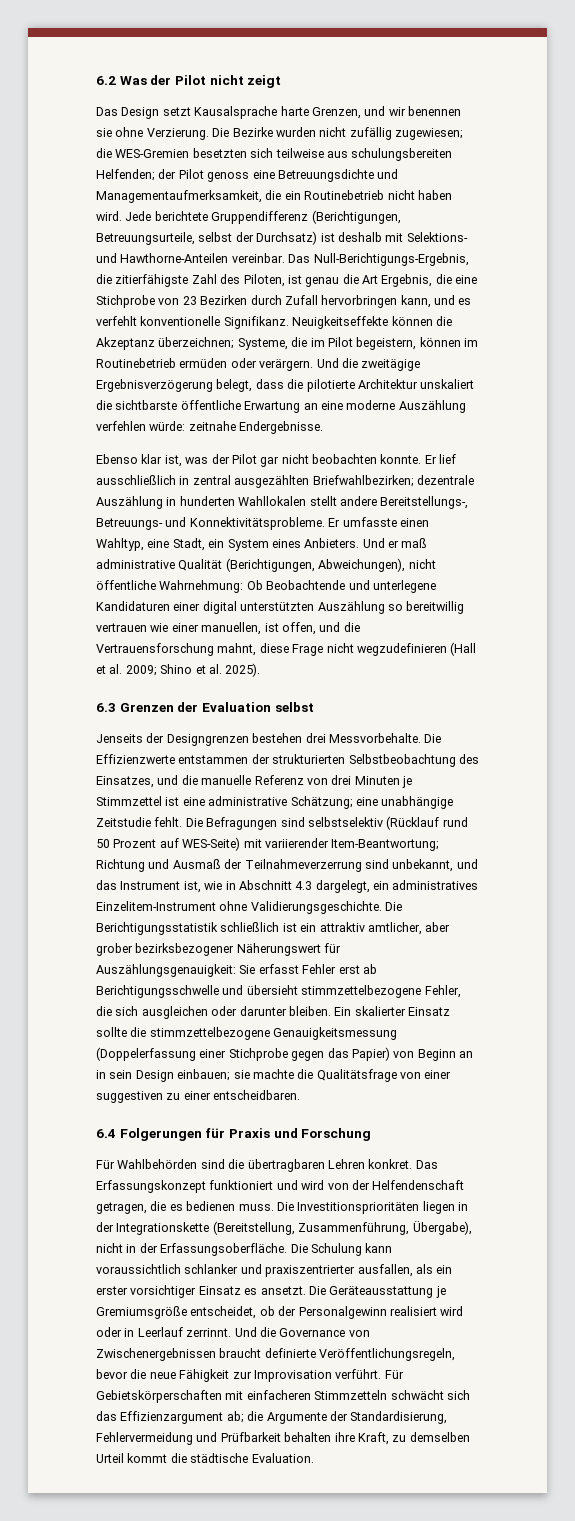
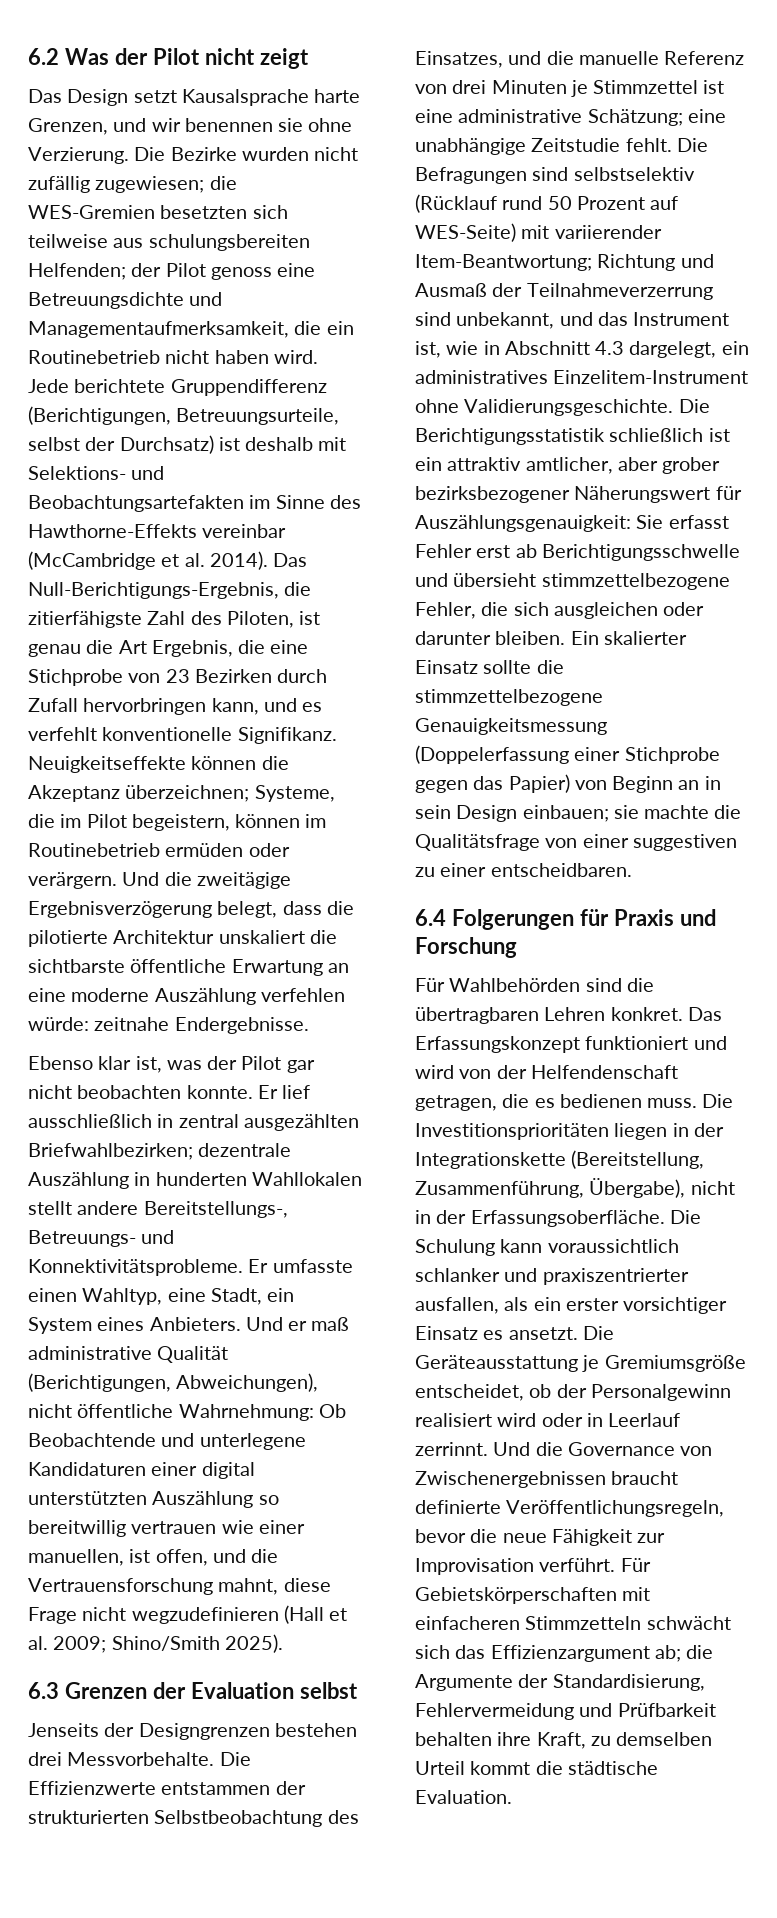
- Jede berichtete Gruppendifferenz (Berichtigungen, Betreuungsurteile, selbst der Durchsatz) ist deshalb mit Selektions- und Hawthorne-Anteilen vereinbar.
+ Jede berichtete Gruppendifferenz (Berichtigungen, Betreuungsurteile, selbst der Durchsatz) ist deshalb mit Selektions- und Beobachtungsartefakten im Sinne des Hawthorne-Effekts vereinbar (McCambridge et al. 2014).
- Und er maß administrative Qualität (Berichtigungen, Abweichungen), nicht öffentliche Wahrnehmung: Ob Beobachtende und unterlegene Kandidaturen einer digital unterstützten Auszählung so bereitwillig vertrauen wie einer manuellen, ist offen, und die Vertrauensforschung mahnt, diese Frage nicht wegzudefinieren (Hall et al. 2009; Shino et al. 2025).
+ Und er maß administrative Qualität (Berichtigungen, Abweichungen), nicht öffentliche Wahrnehmung: Ob Beobachtende und unterlegene Kandidaturen einer digital unterstützten Auszählung so bereitwillig vertrauen wie einer manuellen, ist offen, und die Vertrauensforschung mahnt, diese Frage nicht wegzudefinieren (Hall et al. 2009; Shino/Smith 2025).

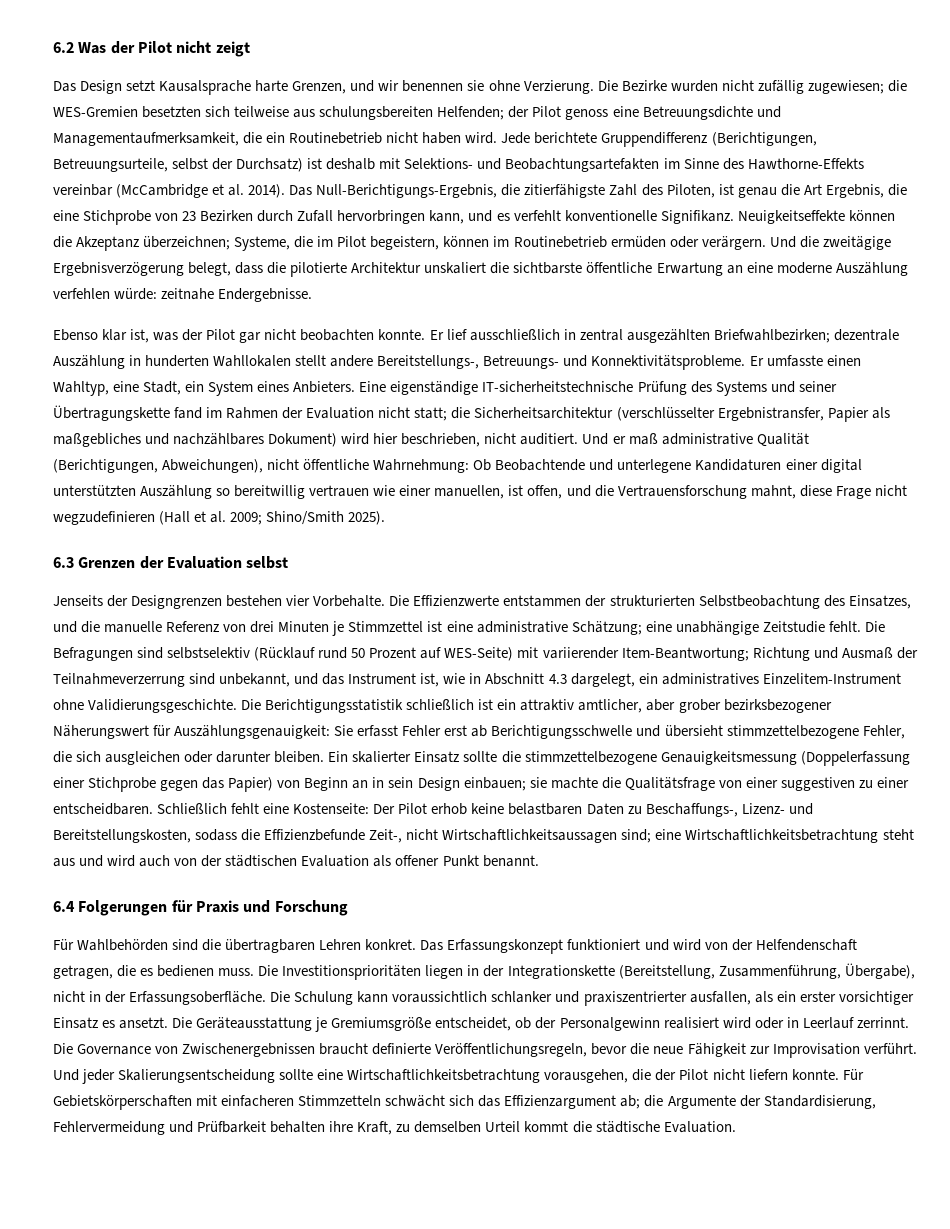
+ Eine eigenständige IT-sicherheitstechnische Prüfung des Systems und seiner Übertragungskette fand im Rahmen der Evaluation nicht statt; die Sicherheitsarchitektur (verschlüsselter Ergebnistransfer, Papier als maßgebliches und nachzählbares Dokument) wird hier beschrieben, nicht auditiert.
- Jenseits der Designgrenzen bestehen drei Messvorbehalte.
+ Jenseits der Designgrenzen bestehen vier Vorbehalte.
+ Schließlich fehlt eine Kostenseite: Der Pilot erhob keine belastbaren Daten zu Beschaffungs-, Lizenz- und Bereitstellungskosten, sodass die Effizienzbefunde Zeit-, nicht Wirtschaftlichkeitsaussagen sind; eine Wirtschaftlichkeitsbetrachtung steht aus und wird auch von der städtischen Evaluation als offener Punkt benannt.
- Und die Governance von Zwischenergebnissen braucht definierte Veröffentlichungsregeln, bevor die neue Fähigkeit zur Improvisation verführt.
+ Die Governance von Zwischenergebnissen braucht definierte Veröffentlichungsregeln, bevor die neue Fähigkeit zur Improvisation verführt.
+ Und jeder Skalierungsentscheidung sollte eine Wirtschaftlichkeitsbetrachtung vorausgehen, die der Pilot nicht liefern konnte.

